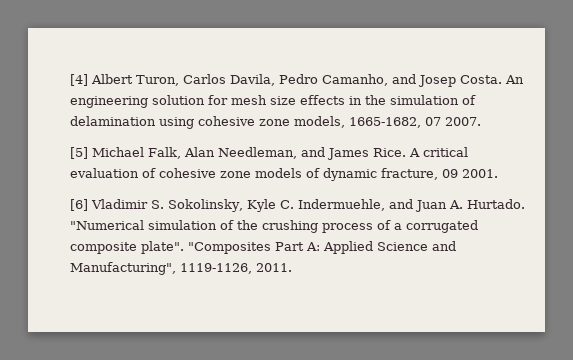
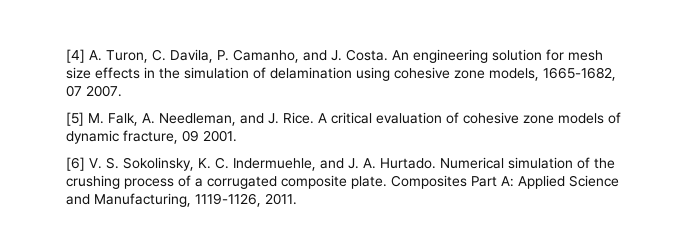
- [4] Albert Turon, Carlos Davila, Pedro Camanho, and Josep Costa.
+ [4] A. Turon, C. Davila, P. Camanho, and J. Costa.
- [5] Michael Falk, Alan Needleman, and James Rice.
+ [5] M. Falk, A. Needleman, and J. Rice.
- [6] Vladimir S. Sokolinsky, Kyle C. Indermuehle, and Juan A. Hurtado.
+ [6] V. S. Sokolinsky, K. C. Indermuehle, and J. A. Hurtado.
- "Numerical simulation of the crushing process of a corrugated composite plate". "Composites Part A: Applied Science and Manufacturing", 1119-1126, 2011.
+ Numerical simulation of the crushing process of a corrugated composite plate. Composites Part A: Applied Science and Manufacturing, 1119-1126, 2011.

